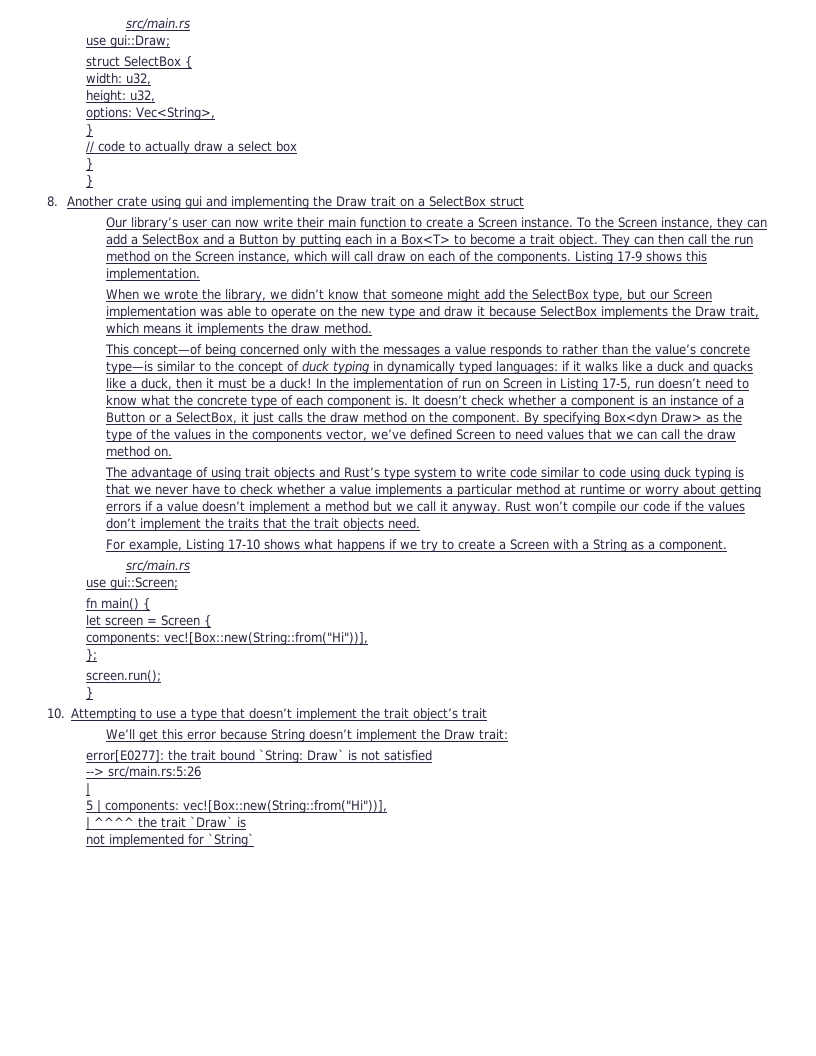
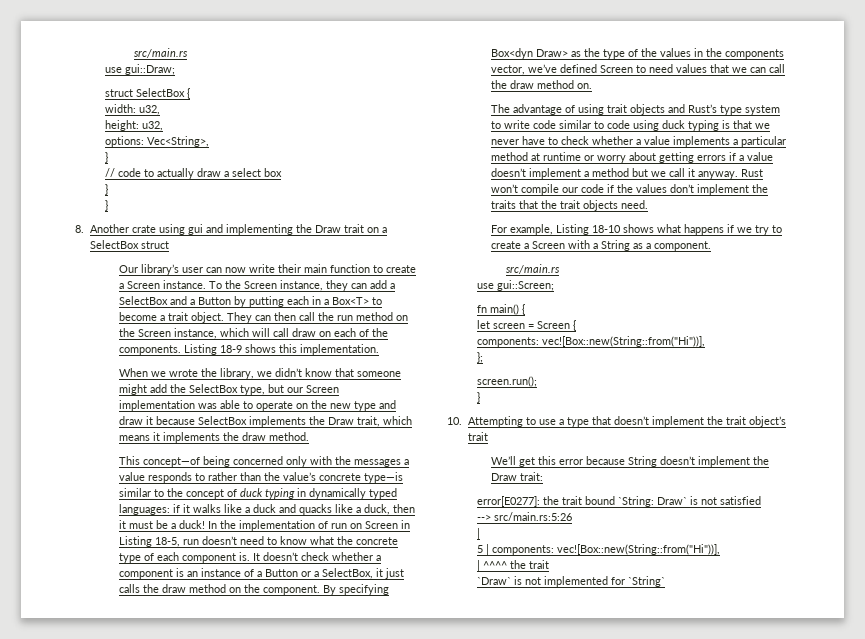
- Listing 17-9 shows this implementation.
+ Listing 18-9 shows this implementation.
- In the implementation of run on Screen in Listing 17-5, run doesn’t need to know what the concrete type of each component is.
+ In the implementation of run on Screen in Listing 18-5, run doesn’t need to know what the concrete type of each component is.
- For example, Listing 17-10 shows what happens if we try to create a Screen with a String as a component.
+ For example, Listing 18-10 shows what happens if we try to create a Screen with a String as a component.
- | ^^^^ the trait `Draw` is
- not implemented for `String`
+ | ^^^^ the trait
+ `Draw` is not implemented for `String`

